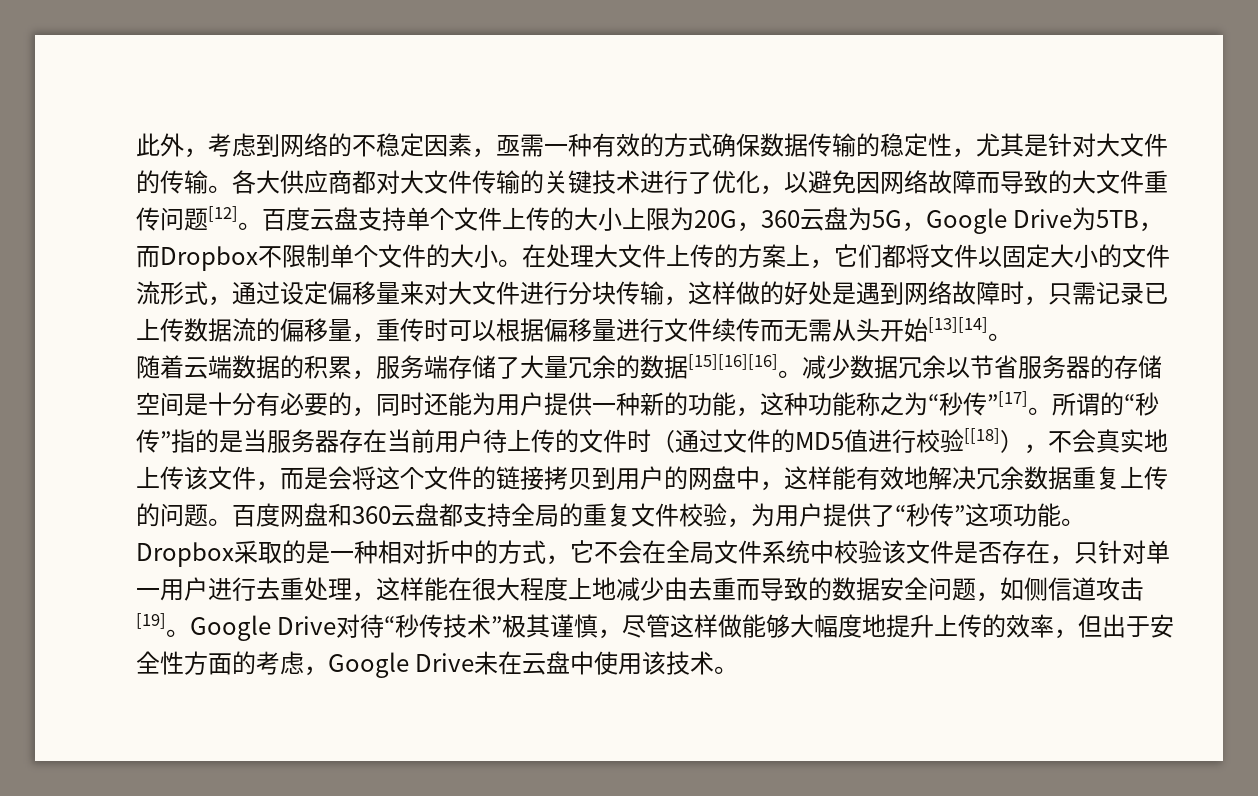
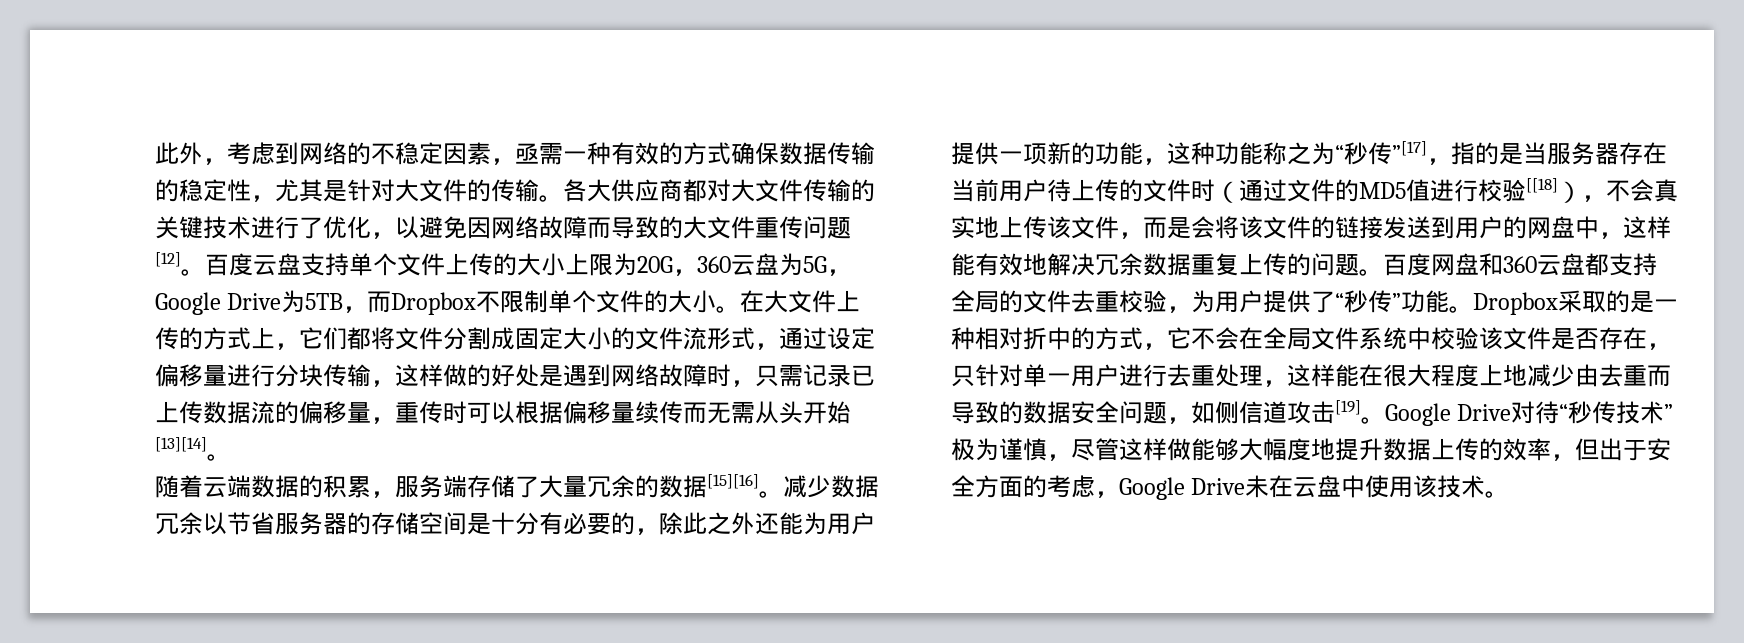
- 在处理大文件上传的方案上，它们都将文件以固定大小的文件流形式，通过设定偏移量来对大文件进行分块传输，这样做的好处是遇到网络故障时，只需记录已上传数据流的偏移量，重传时可以根据偏移量进行文件续传而无需从头开始[13][14]。
+ 在大文件上传的方式上，它们都将文件分割成固定大小的文件流形式，通过设定偏移量进行分块传输，这样做的好处是遇到网络故障时，只需记录已上传数据流的偏移量，重传时可以根据偏移量续传而无需从头开始[13][14]。
- 随着云端数据的积累，服务端存储了大量冗余的数据[15][16][16]。
+ 随着云端数据的积累，服务端存储了大量冗余的数据[15][16]。
- 减少数据冗余以节省服务器的存储空间是十分有必要的，同时还能为用户提供一种新的功能，这种功能称之为“秒传”[17]。所谓的“秒传”指的是当服务器存在当前用户待上传的文件时（通过文件的MD5值进行校验[[18]），不会真实地上传该文件，而是会将这个文件的链接拷贝到用户的网盘中，这样能有效地解决冗余数据重复上传的问题。
+ 减少数据冗余以节省服务器的存储空间是十分有必要的，除此之外还能为用户提供一项新的功能，这种功能称之为“秒传”[17]，指的是当服务器存在当前用户待上传的文件时（通过文件的MD5值进行校验[[18]），不会真实地上传该文件，而是会将该文件的链接发送到用户的网盘中，这样能有效地解决冗余数据重复上传的问题。
- 百度网盘和360云盘都支持全局的重复文件校验，为用户提供了“秒传”这项功能。
+ 百度网盘和360云盘都支持全局的文件去重校验，为用户提供了“秒传”功能。
- Google Drive对待“秒传技术”极其谨慎，尽管这样做能够大幅度地提升上传的效率，但出于安全性方面的考虑，Google Drive未在云盘中使用该技术。
+ Google Drive对待“秒传技术”极为谨慎，尽管这样做能够大幅度地提升数据上传的效率，但出于安全方面的考虑，Google Drive未在云盘中使用该技术。

